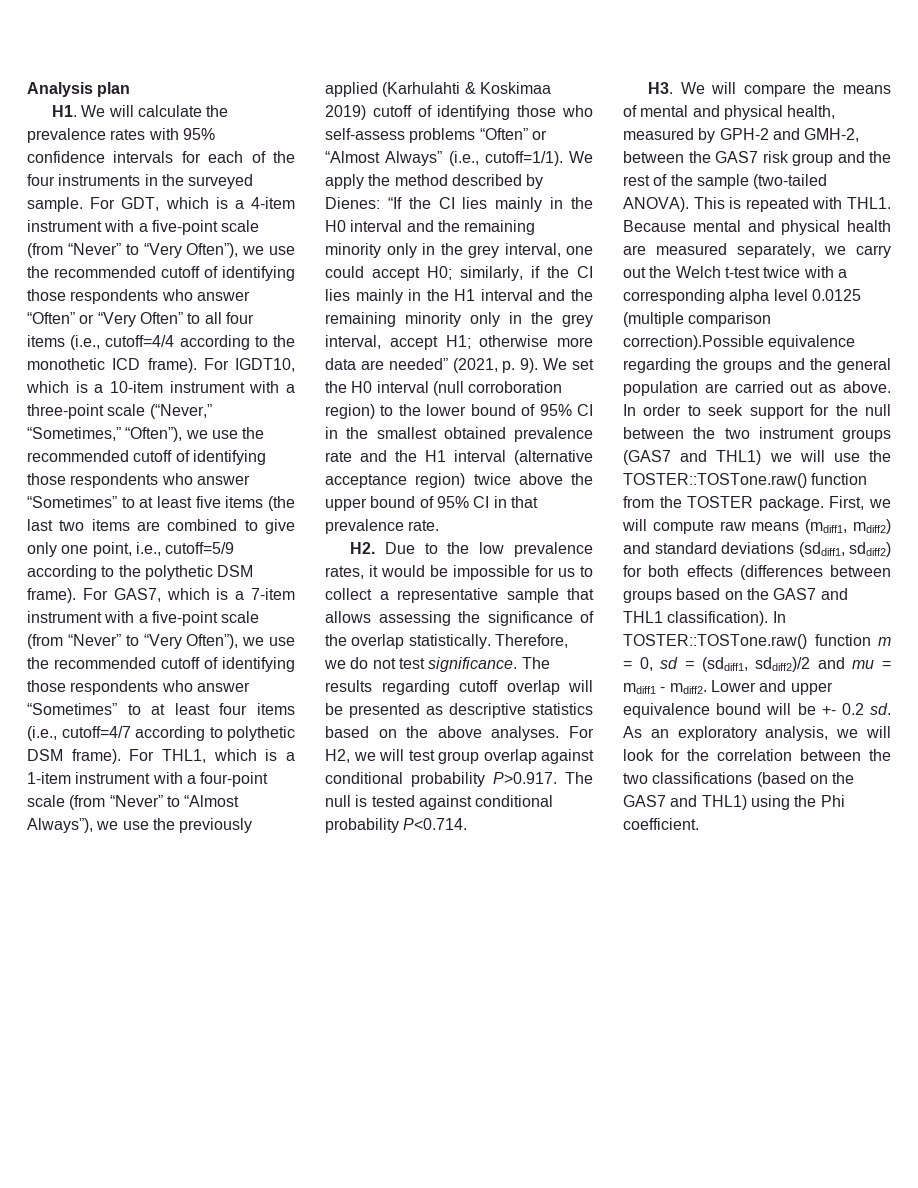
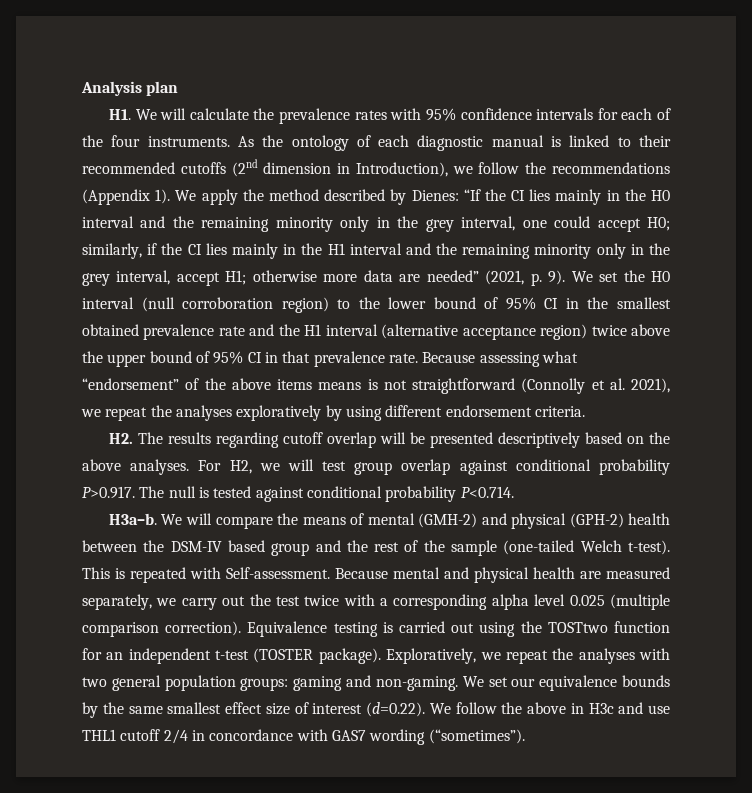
- H1. We will calculate the prevalence rates with 95% confidence intervals for each of the four instruments in the surveyed sample. For GDT, which is a 4-item instrument with a five-point scale (from “Never” to “Very Often”), we use the recommended cutoff of identifying those respondents who answer “Often” or “Very Often” to all four items (i.e., cutoff=4/4 according to the monothetic ICD frame). For IGDT10, which is a 10-item instrument with a three-point scale (“Never,” “Sometimes,” “Often”), we use the recommended cutoff of identifying those respondents who answer “Sometimes” to at least five items (the last two items are combined to give only one point, i.e., cutoff=5/9 according to the polythetic DSM frame). For GAS7, which is a 7-item instrument with a five-point scale (from “Never” to “Very Often”), we use the recommended cutoff of identifying those respondents who answer “Sometimes” to at least four items (i.e., cutoff=4/7 according to polythetic DSM frame). For THL1, which is a 1-item instrument with a four-point scale (from “Never” to “Almost Always”), we use the previously applied (Karhulahti & Koskimaa 2019) cutoff of identifying those who self-assess problems “Often” or “Almost Always” (i.e., cutoff=1/1).
+ H1. We will calculate the prevalence rates with 95% confidence intervals for each of the four instruments. As the ontology of each diagnostic manual is linked to their recommended cutoffs (2nd dimension in Introduction), we follow the recommendations (Appendix 1).
- We set the H0 interval (null corroboration region) to the lower bound of 95% CI in the smallest obtained prevalence rate and the H1 interval (alternative acceptance region) twice above the upper bound of 95% CI in that prevalence rate.
- H2. Due to the low prevalence rates, it would be impossible for us to collect a representative sample that allows assessing the significance of the overlap statistically. Therefore, we do not test significance. The results regarding cutoff overlap will be presented as descriptive statistics based on the above analyses.
+ We set the H0 interval (null corroboration region) to the lower bound of 95% CI in the smallest obtained prevalence rate and the H1 interval (alternative acceptance region) twice above the upper bound of 95% CI in that prevalence rate. Because assessing what “endorsement” of the above items means is not straightforward (Connolly et al. 2021), we repeat the analyses exploratively by using different endorsement criteria.
+ H2. The results regarding cutoff overlap will be presented descriptively based on the above analyses.
- H3. We will compare the means of mental and physical health, measured by GPH-2 and GMH-2, between the GAS7 risk group and the rest of the sample (two-tailed ANOVA).
+ H3a–b. We will compare the means of mental (GMH-2) and physical (GPH-2) health between the DSM-IV based group and the rest of the sample (one-tailed Welch t-test).
- This is repeated with THL1.
+ This is repeated with Self-assessment.
- Because mental and physical health are measured separately, we carry out the Welch t-test twice with a corresponding alpha level 0.0125 (multiple comparison correction).Possible equivalence regarding the groups and the general population are carried out as above. In order to seek support for the null between the two instrument groups (GAS7 and THL1) we will use the TOSTER::TOSTone.raw() function from the TOSTER package. First, we will compute raw means (mdiff1, mdiff2) and standard deviations (sddiff1, sddiff2) for both effects (differences between groups based on the GAS7 and THL1 classification). In TOSTER::TOSTone.raw() function m = 0, sd = (sddiff1, sddiff2)/2 and mu = mdiff1 - mdiff2. Lower and upper equivalence bound will be +- 0.2 sd. As an exploratory analysis, we will look for the correlation between the two classifications (based on the GAS7 and THL1) using the Phi coefficient.
+ Because mental and physical health are measured separately, we carry out the test twice with a corresponding alpha level 0.025 (multiple comparison correction). Equivalence testing is carried out using the TOSTtwo function for an independent t-test (TOSTER package). Exploratively, we repeat the analyses with two general population groups: gaming and non-gaming. We set our equivalence bounds by the same smallest effect size of interest (d=0.22). We follow the above in H3c and use THL1 cutoff 2/4 in concordance with GAS7 wording (“sometimes”).

